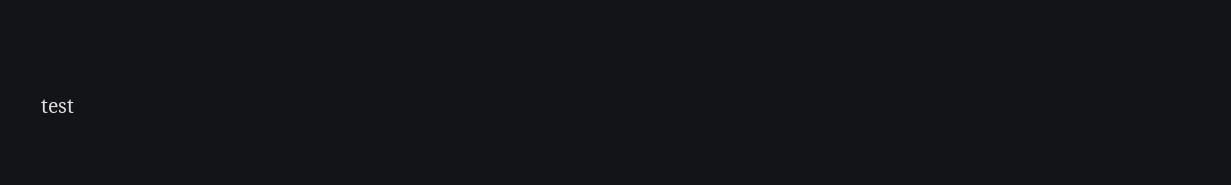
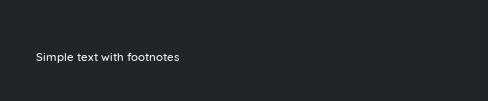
- test
+ Simple text with footnotes

